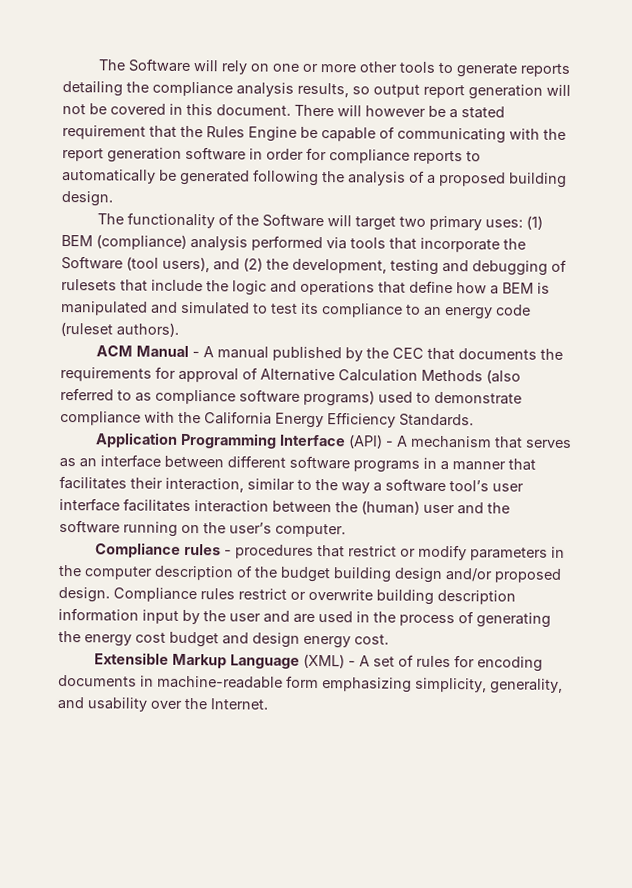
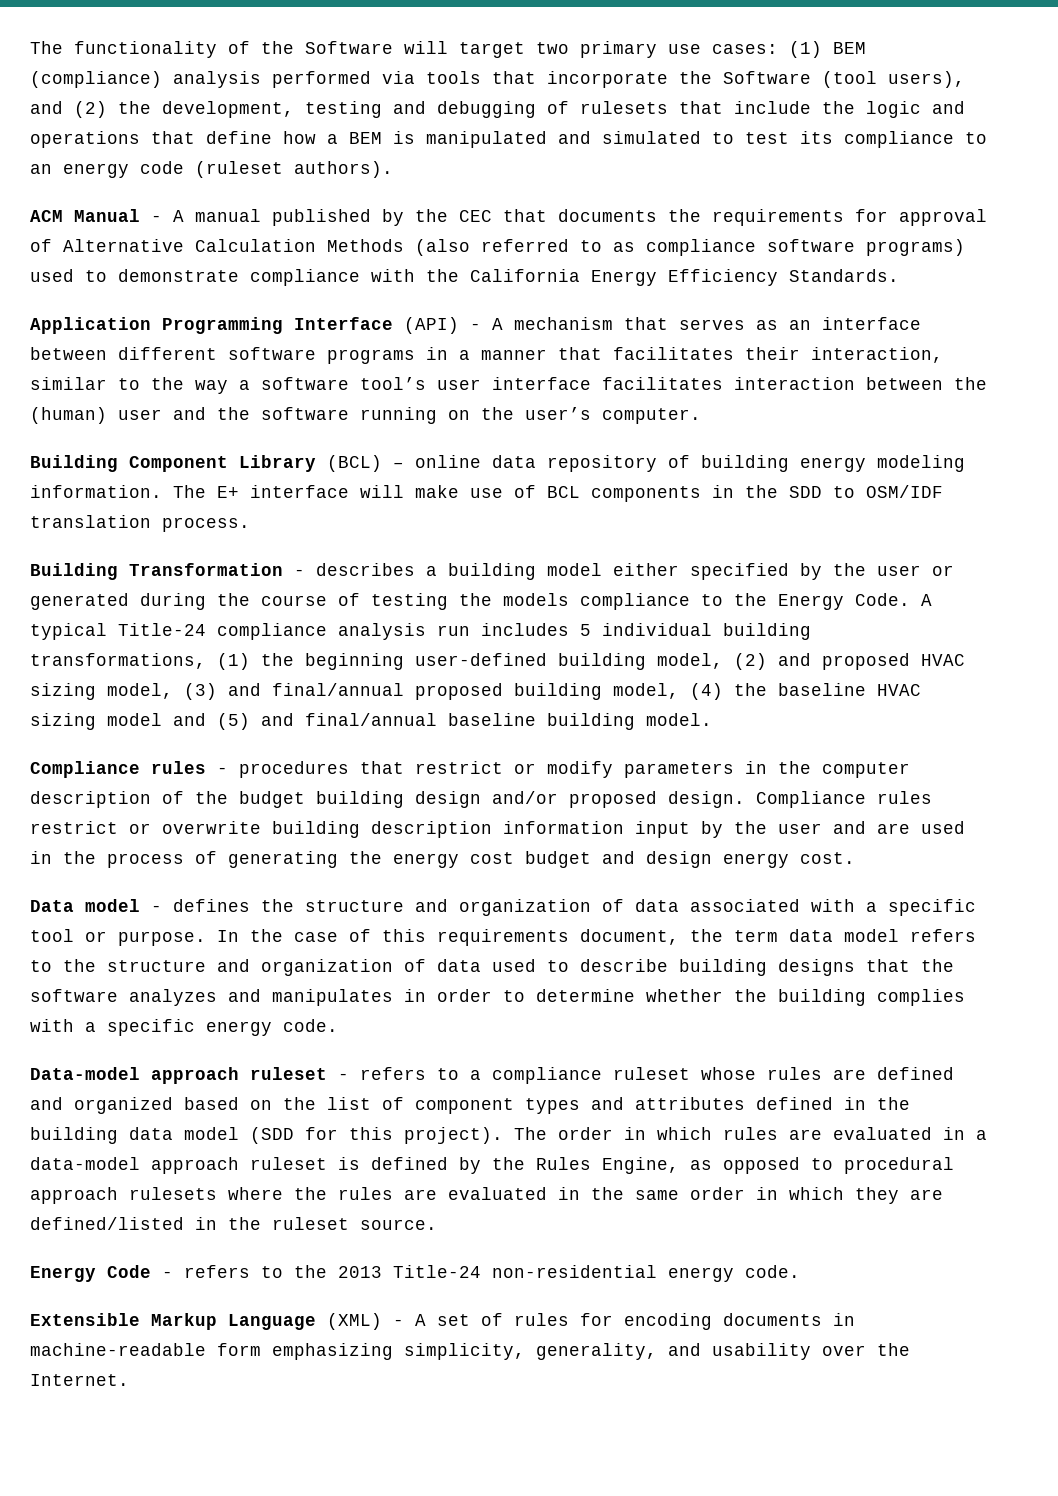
- The Software will rely on one or more other tools to generate reports detailing the compliance analysis results, so output report generation will not be covered in this document. There will however be a stated requirement that the Rules Engine be capable of communicating with the report generation software in order for compliance reports to automatically be generated following the analysis of a proposed building design.
- The functionality of the Software will target two primary uses: (1) BEM (compliance) analysis performed via tools that incorporate the Software (tool users), and (2) the development, testing and debugging of rulesets that include the logic and operations that define how a BEM is manipulated and simulated to test its compliance to an energy code (ruleset authors).
+ The functionality of the Software will target two primary use cases: (1) BEM (compliance) analysis performed via tools that incorporate the Software (tool users), and (2) the development, testing and debugging of rulesets that include the logic and operations that define how a BEM is manipulated and simulated to test its compliance to an energy code (ruleset authors).
+ Building Component Library (BCL) – online data repository of building energy modeling information. The E+ interface will make use of BCL components in the SDD to OSM/IDF translation process.
+ Building Transformation - describes a building model either specified by the user or generated during the course of testing the models compliance to the Energy Code. A typical Title-24 compliance analysis run includes 5 individual building transformations, (1) the beginning user-defined building model, (2) and proposed HVAC sizing model, (3) and final/annual proposed building model, (4) the baseline HVAC sizing model and (5) and final/annual baseline building model.
+ Data model - defines the structure and organization of data associated with a specific tool or purpose. In the case of this requirements document, the term data model refers to the structure and organization of data used to describe building designs that the software analyzes and manipulates in order to determine whether the building complies with a specific energy code.
+ Data-model approach ruleset - refers to a compliance ruleset whose rules are defined and organized based on the list of component types and attributes defined in the building data model (SDD for this project). The order in which rules are evaluated in a data-model approach ruleset is defined by the Rules Engine, as opposed to procedural approach rulesets where the rules are evaluated in the same order in which they are defined/listed in the ruleset source.
+ Energy Code - refers to the 2013 Title-24 non-residential energy code.

